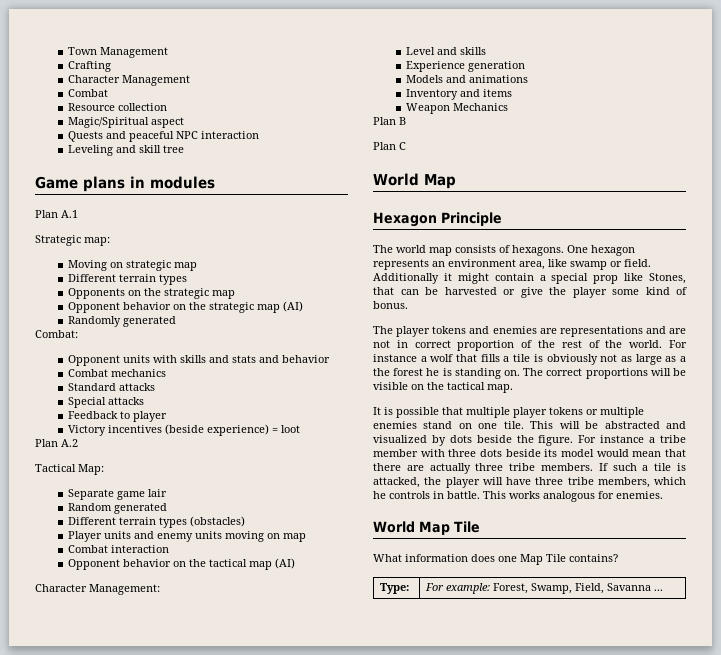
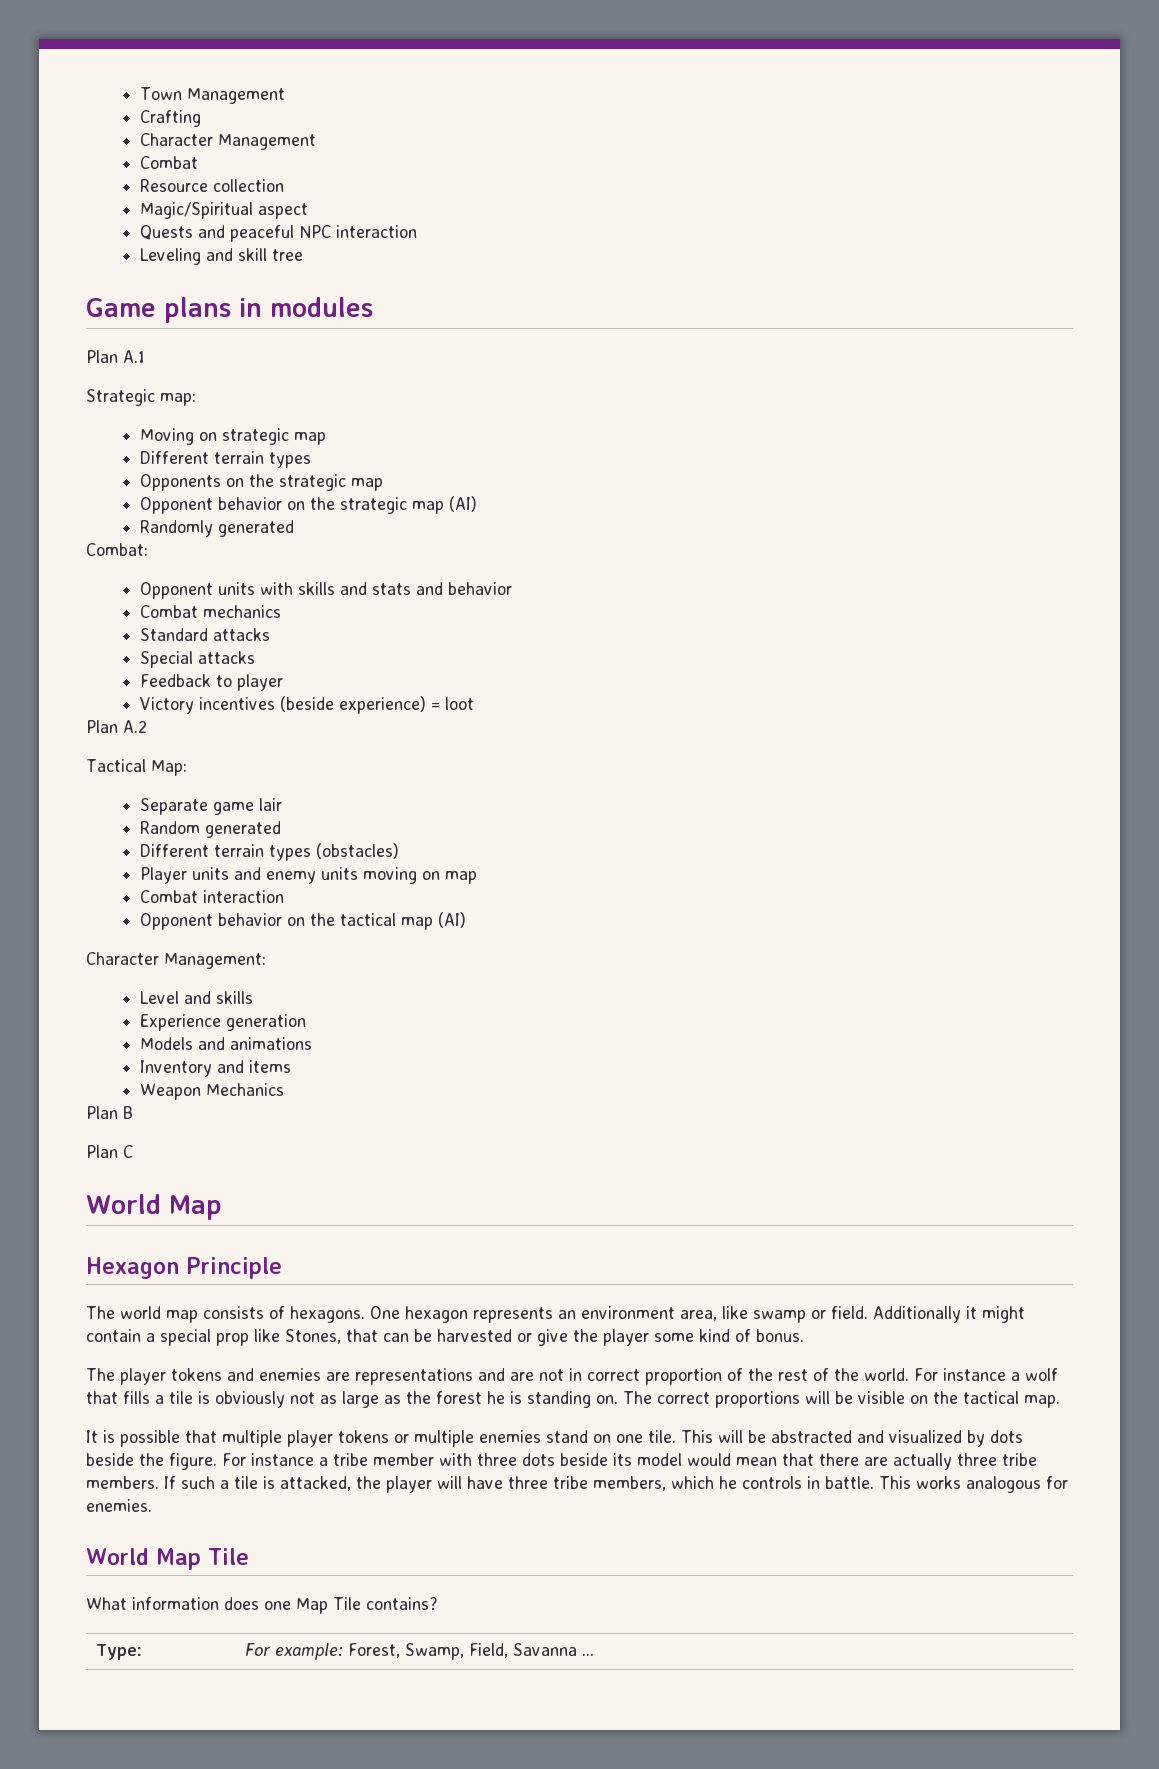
- For instance a wolf that fills a tile is obviously not as large as a the forest he is standing on.
+ For instance a wolf that fills a tile is obviously not as large as the forest he is standing on.

